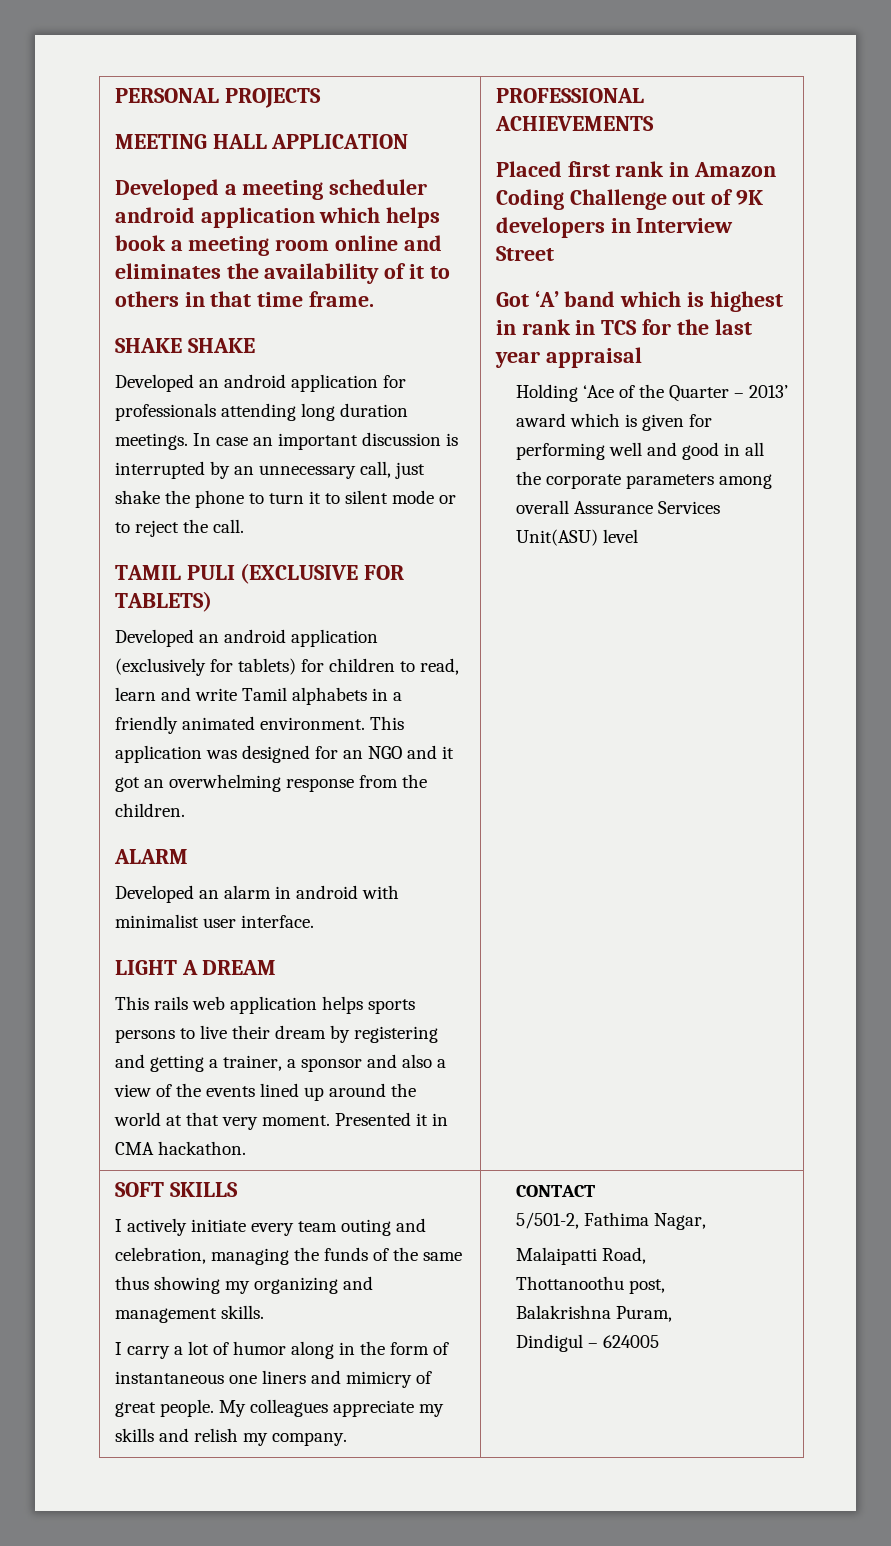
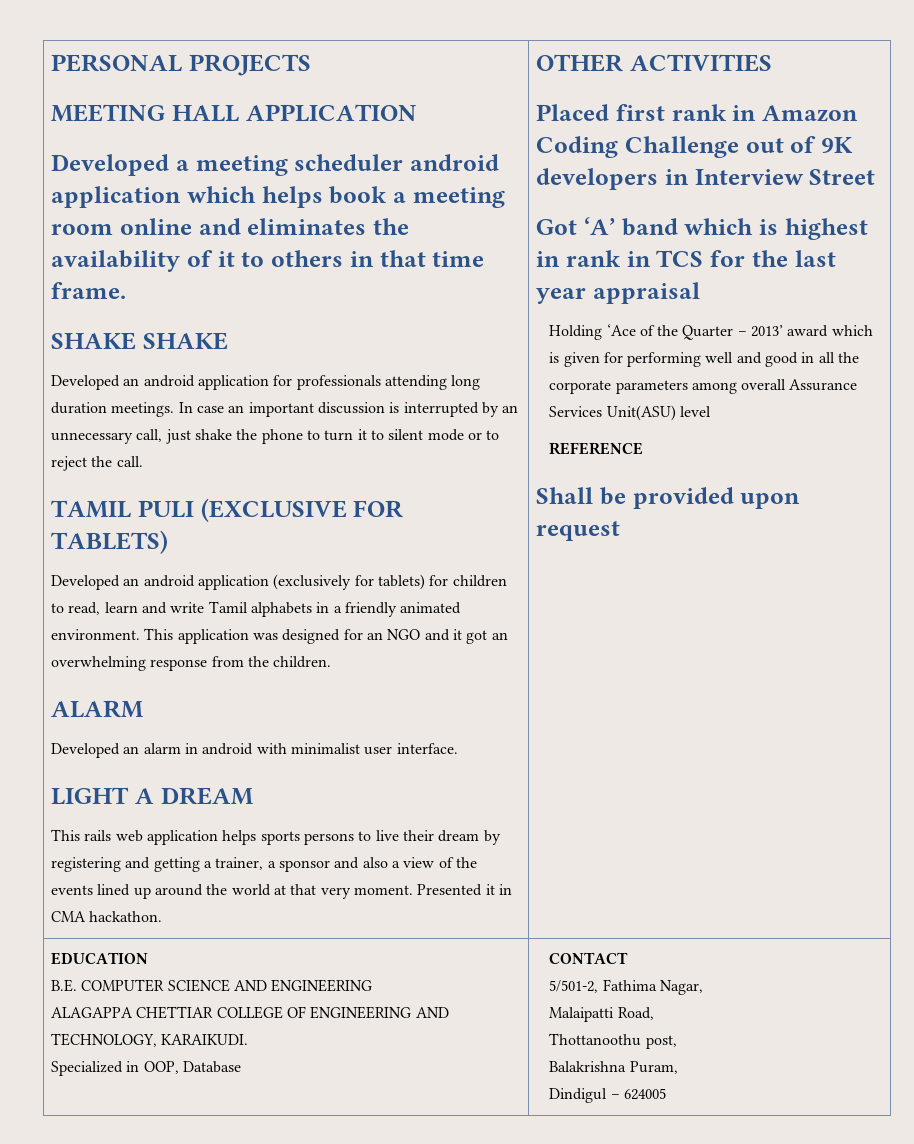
- PROFESSIONAL ACHIEVEMENTS
+ OTHER ACTIVITIES
- SOFT SKILLS
- I actively initiate every team outing and celebration, managing the funds of the same thus showing my organizing and management skills.
- I carry a lot of humor along in the form of instantaneous one liners and mimicry of great people. My colleagues appreciate my skills and relish my company. | CONTACT
+ REFERENCE
+ Shall be provided upon request
+ EDUCATION
+ B.E. COMPUTER SCIENCE AND ENGINEERING
+ ALAGAPPA CHETTIAR COLLEGE OF ENGINEERING AND TECHNOLOGY, KARAIKUDI.
+ Specialized in OOP, Database | CONTACT

